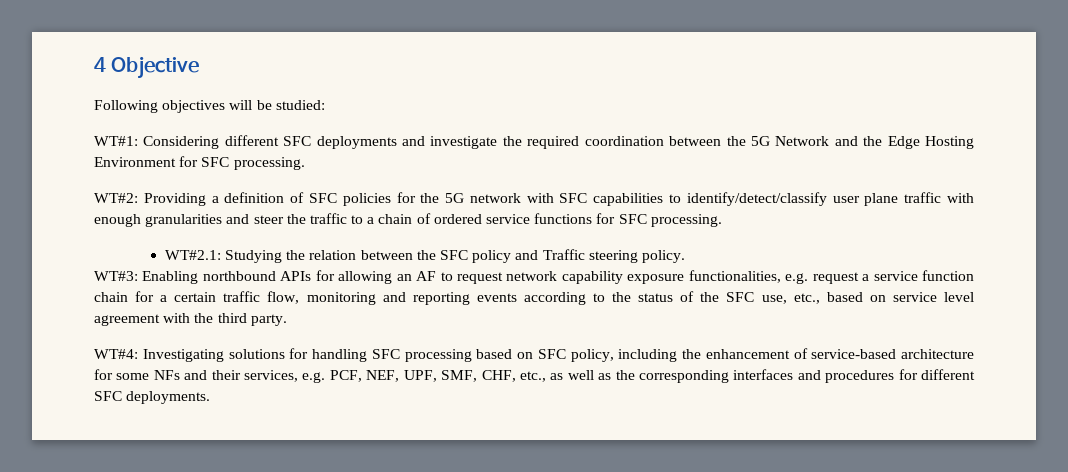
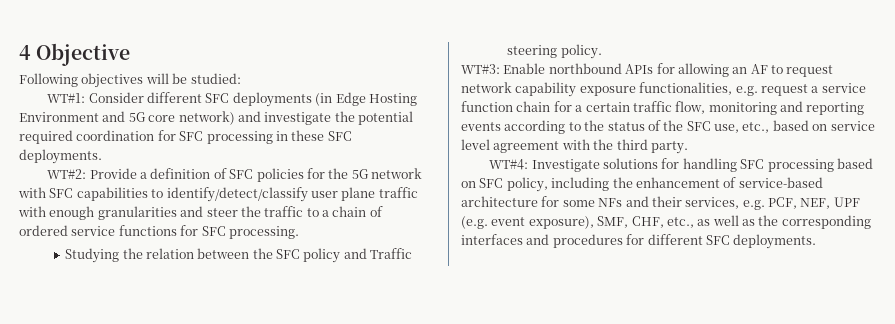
- WT#1: Considering different SFC deployments and investigate the required coordination between the 5G Network and the Edge Hosting Environment for SFC processing.
+ WT#1: Consider different SFC deployments (in Edge Hosting Environment and 5G core network) and investigate the potential required coordination for SFC processing in these SFC deployments.
- WT#2: Providing a definition of SFC policies for the 5G network with SFC capabilities to identify/detect/classify user plane traffic with enough granularities and steer the traffic to a chain of ordered service functions for SFC processing.
+ WT#2: Provide a definition of SFC policies for the 5G network with SFC capabilities to identify/detect/classify user plane traffic with enough granularities and steer the traffic to a chain of ordered service functions for SFC processing.
- WT#2.1: Studying the relation between the SFC policy and Traffic steering policy.
+ Studying the relation between the SFC policy and Traffic steering policy.
- WT#3: Enabling northbound APIs for allowing an AF to request network capability exposure functionalities, e.g. request a service function chain for a certain traffic flow, monitoring and reporting events according to the status of the SFC use, etc., based on service level agreement with the third party.
+ WT#3: Enable northbound APIs for allowing an AF to request network capability exposure functionalities, e.g. request a service function chain for a certain traffic flow, monitoring and reporting events according to the status of the SFC use, etc., based on service level agreement with the third party.
- WT#4: Investigating solutions for handling SFC processing based on SFC policy, including the enhancement of service-based architecture for some NFs and their services, e.g. PCF, NEF, UPF, SMF, CHF, etc., as well as the corresponding interfaces and procedures for different SFC deployments.
+ WT#4: Investigate solutions for handling SFC processing based on SFC policy, including the enhancement of service-based architecture for some NFs and their services, e.g. PCF, NEF, UPF (e.g. event exposure), SMF, CHF, etc., as well as the corresponding interfaces and procedures for different SFC deployments.

